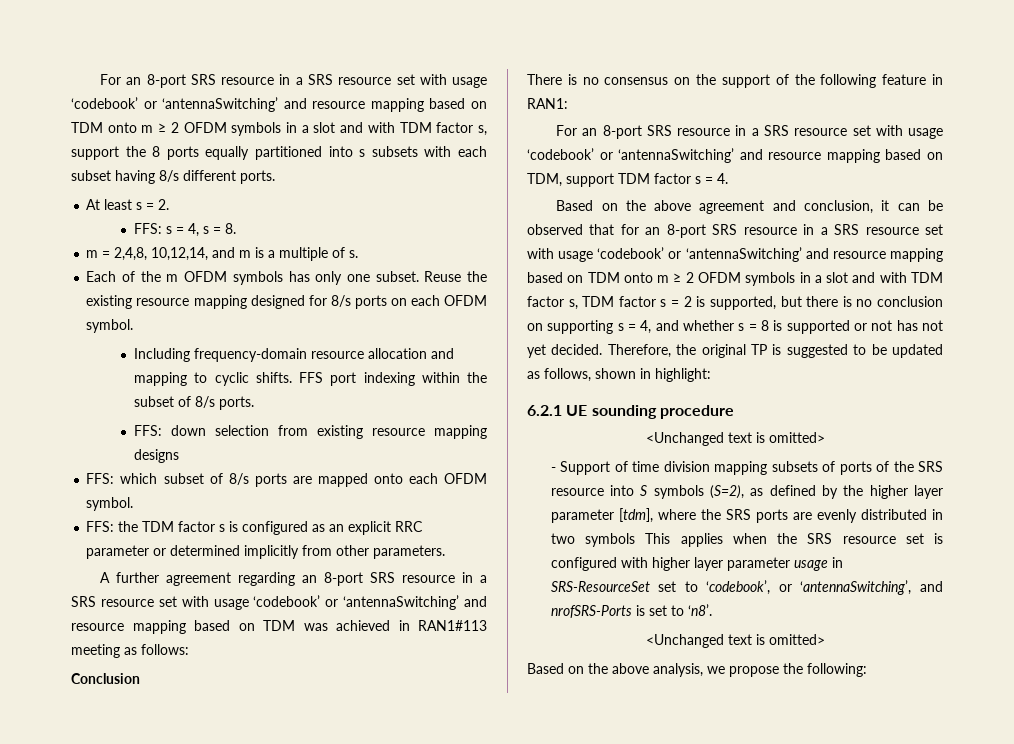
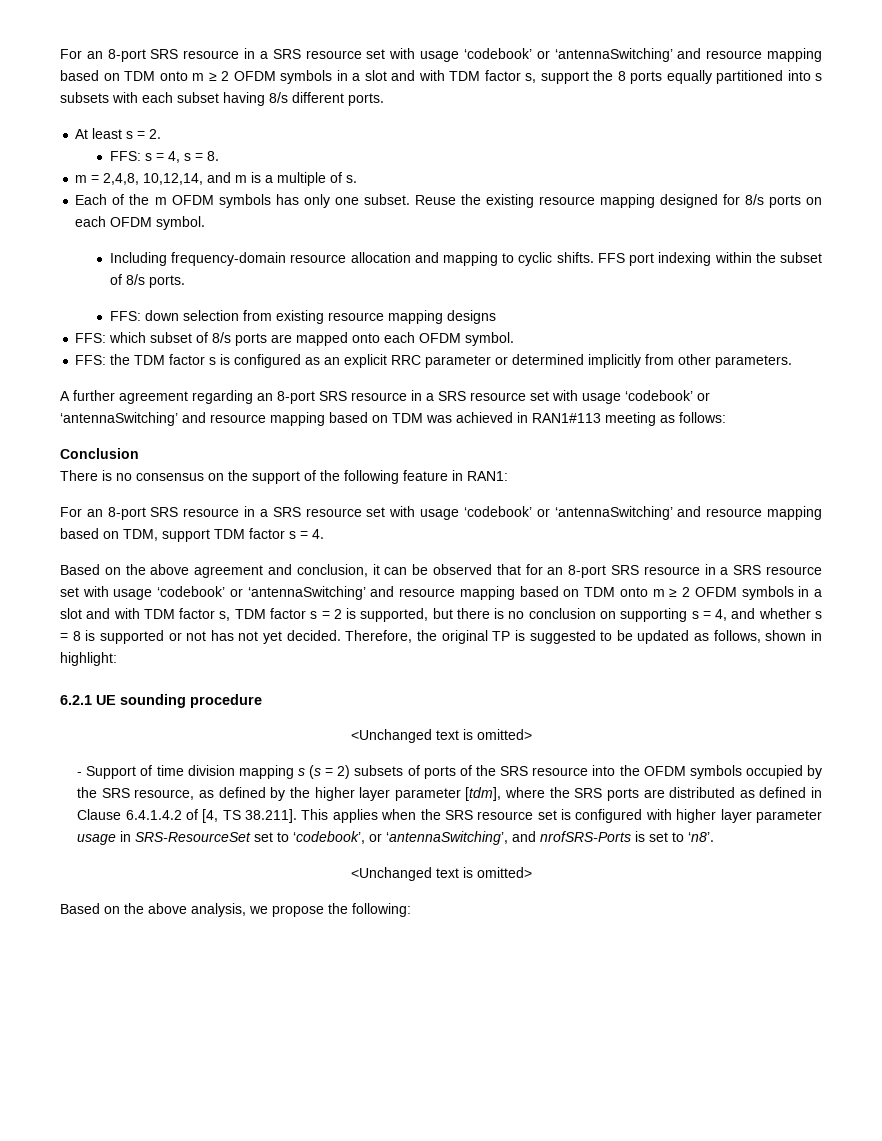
- - Support of time division mapping subsets of ports of the SRS resource into S symbols (S=2), as defined by the higher layer parameter [tdm], where the SRS ports are evenly distributed in two symbols This applies when the SRS resource set is configured with higher layer parameter usage in SRS-ResourceSet set to ‘codebook’, or ‘antennaSwitching’, and nrofSRS-Ports is set to ‘n8’.
+ - Support of time division mapping s (s = 2) subsets of ports of the SRS resource into the OFDM symbols occupied by the SRS resource, as defined by the higher layer parameter [tdm], where the SRS ports are distributed as defined in Clause 6.4.1.4.2 of [4, TS 38.211]. This applies when the SRS resource set is configured with higher layer parameter usage in SRS-ResourceSet set to ‘codebook’, or ‘antennaSwitching’, and nrofSRS-Ports is set to ‘n8’.

